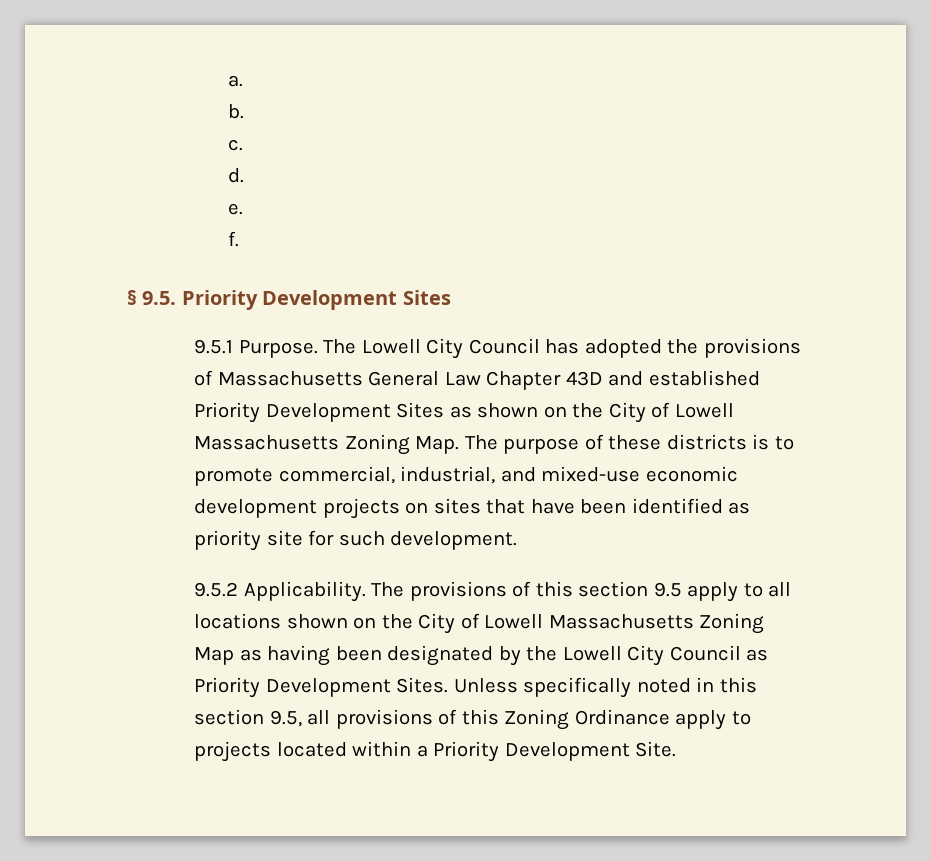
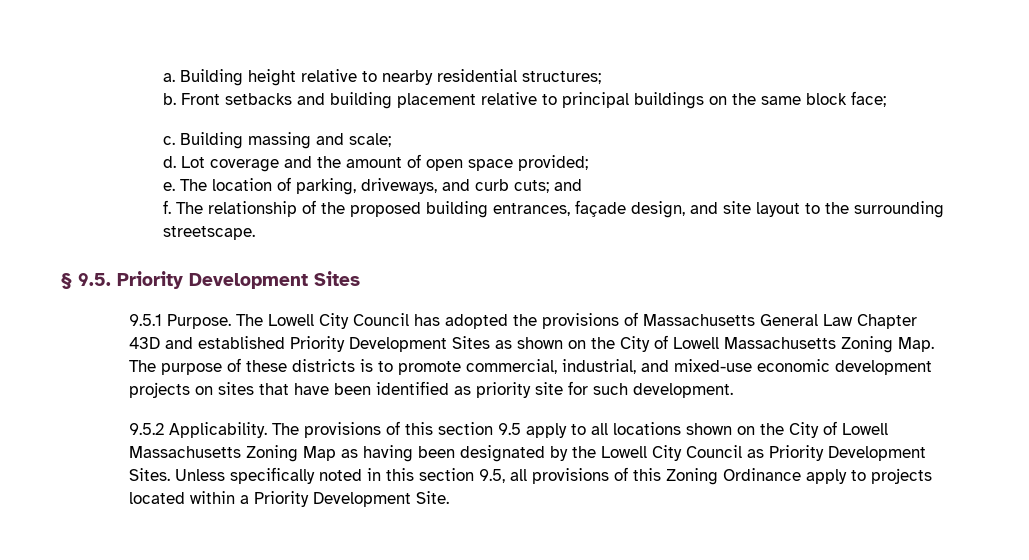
- a.
- b.
- c.
- d.
- e.
- f.
+ a. Building height relative to nearby residential structures;
+ b. Front setbacks and building placement relative to principal buildings on the same block face;
+ c. Building massing and scale;
+ d. Lot coverage and the amount of open space provided;
+ e. The location of parking, driveways, and curb cuts; and
+ f. The relationship of the proposed building entrances, façade design, and site layout to the surrounding streetscape.

